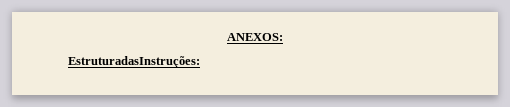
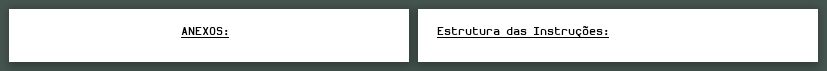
- EstruturadasInstruções:
+ Estrutura das Instruções:

